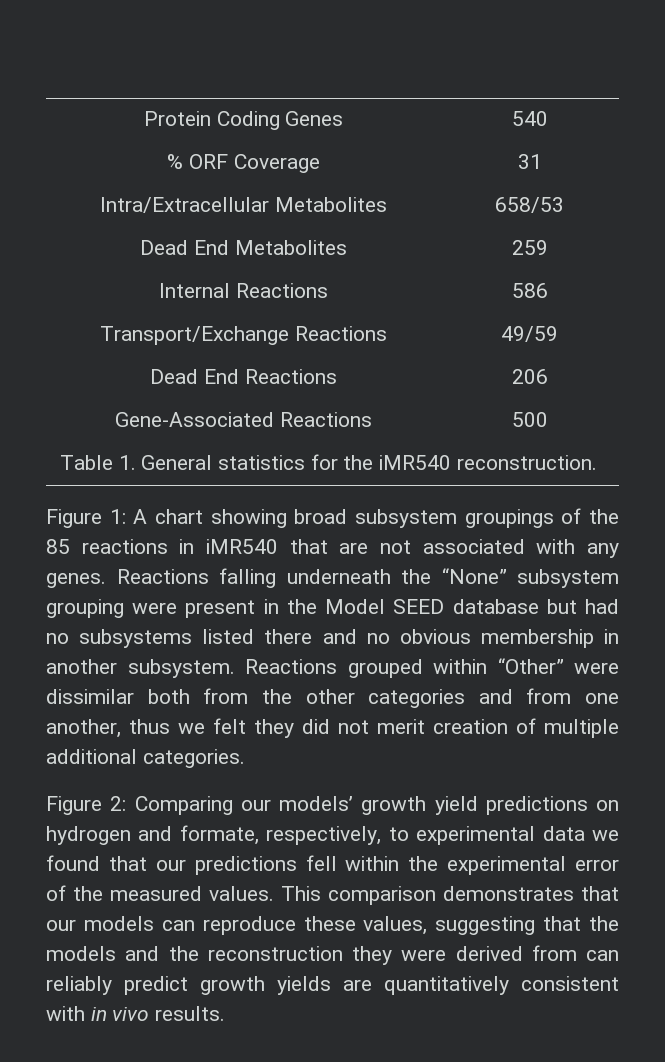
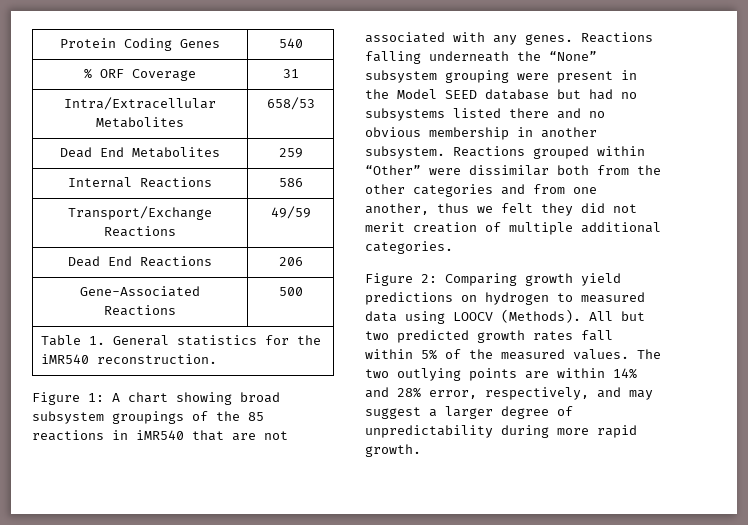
- Figure 2: Comparing our models’ growth yield predictions on hydrogen and formate, respectively, to experimental data we found that our predictions fell within the experimental error of the measured values. This comparison demonstrates that our models can reproduce these values, suggesting that the models and the reconstruction they were derived from can reliably predict growth yields are quantitatively consistent with in vivo results.
+ Figure 2: Comparing growth yield predictions on hydrogen to measured data using LOOCV (Methods). All but two predicted growth rates fall within 5% of the measured values. The two outlying points are within 14% and 28% error, respectively, and may suggest a larger degree of unpredictability during more rapid growth.

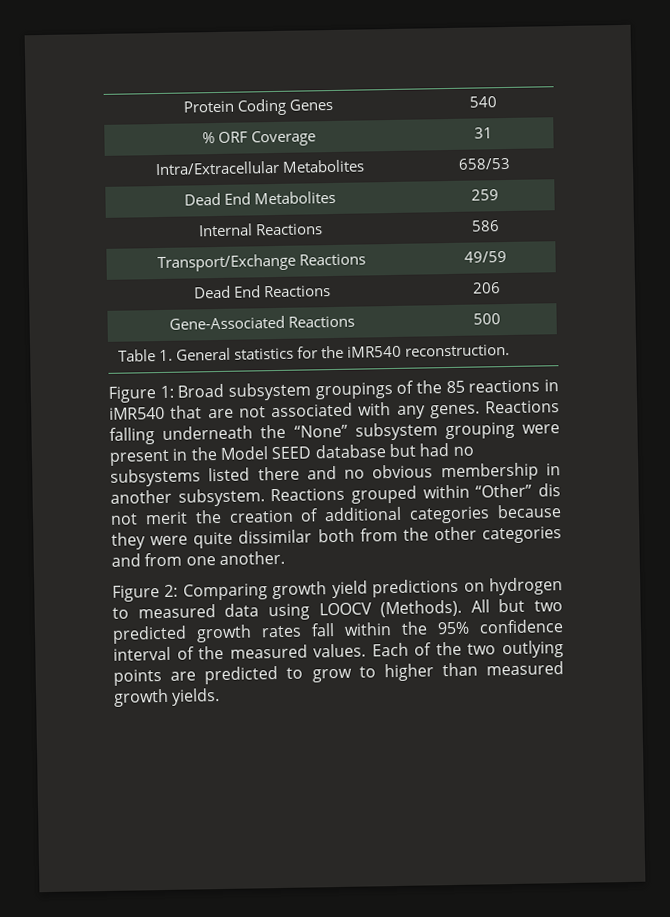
- Figure 1: A chart showing broad subsystem groupings of the 85 reactions in iMR540 that are not associated with any genes.
+ Figure 1: Broad subsystem groupings of the 85 reactions in iMR540 that are not associated with any genes.
- Reactions grouped within “Other” were dissimilar both from the other categories and from one another, thus we felt they did not merit creation of multiple additional categories.
+ Reactions grouped within “Other” dis not merit the creation of additional categories because they were quite dissimilar both from the other categories and from one another.
- All but two predicted growth rates fall within 5% of the measured values.
+ All but two predicted growth rates fall within the 95% confidence interval of the measured values.
- The two outlying points are within 14% and 28% error, respectively, and may suggest a larger degree of unpredictability during more rapid growth.
+ Each of the two outlying points are predicted to grow to higher than measured growth yields.

